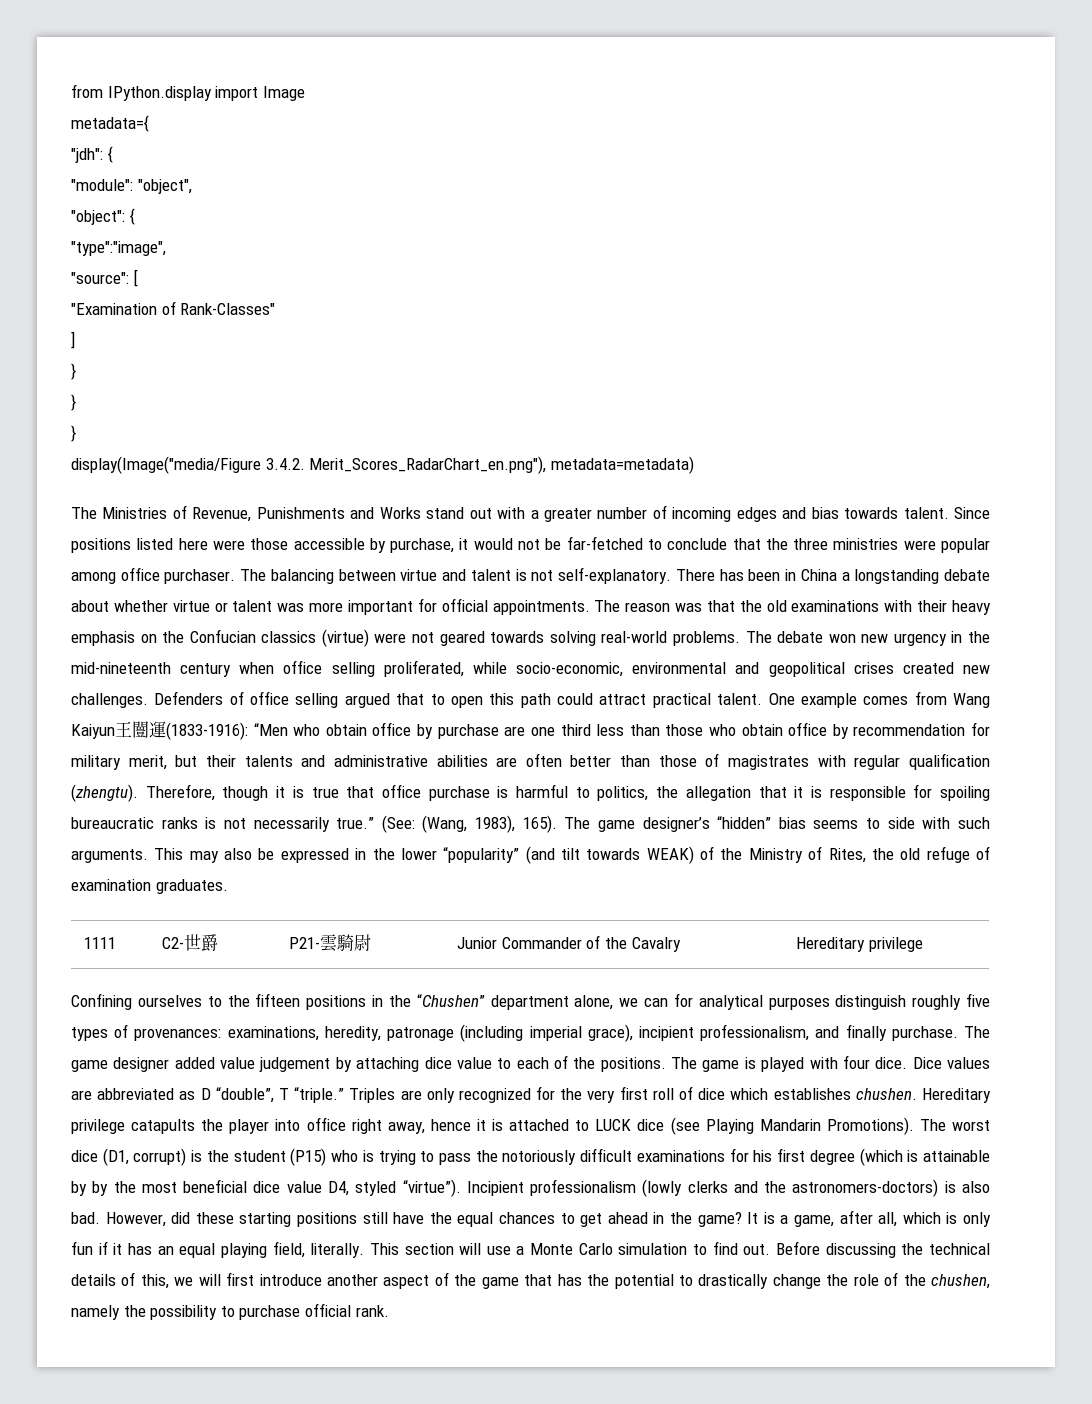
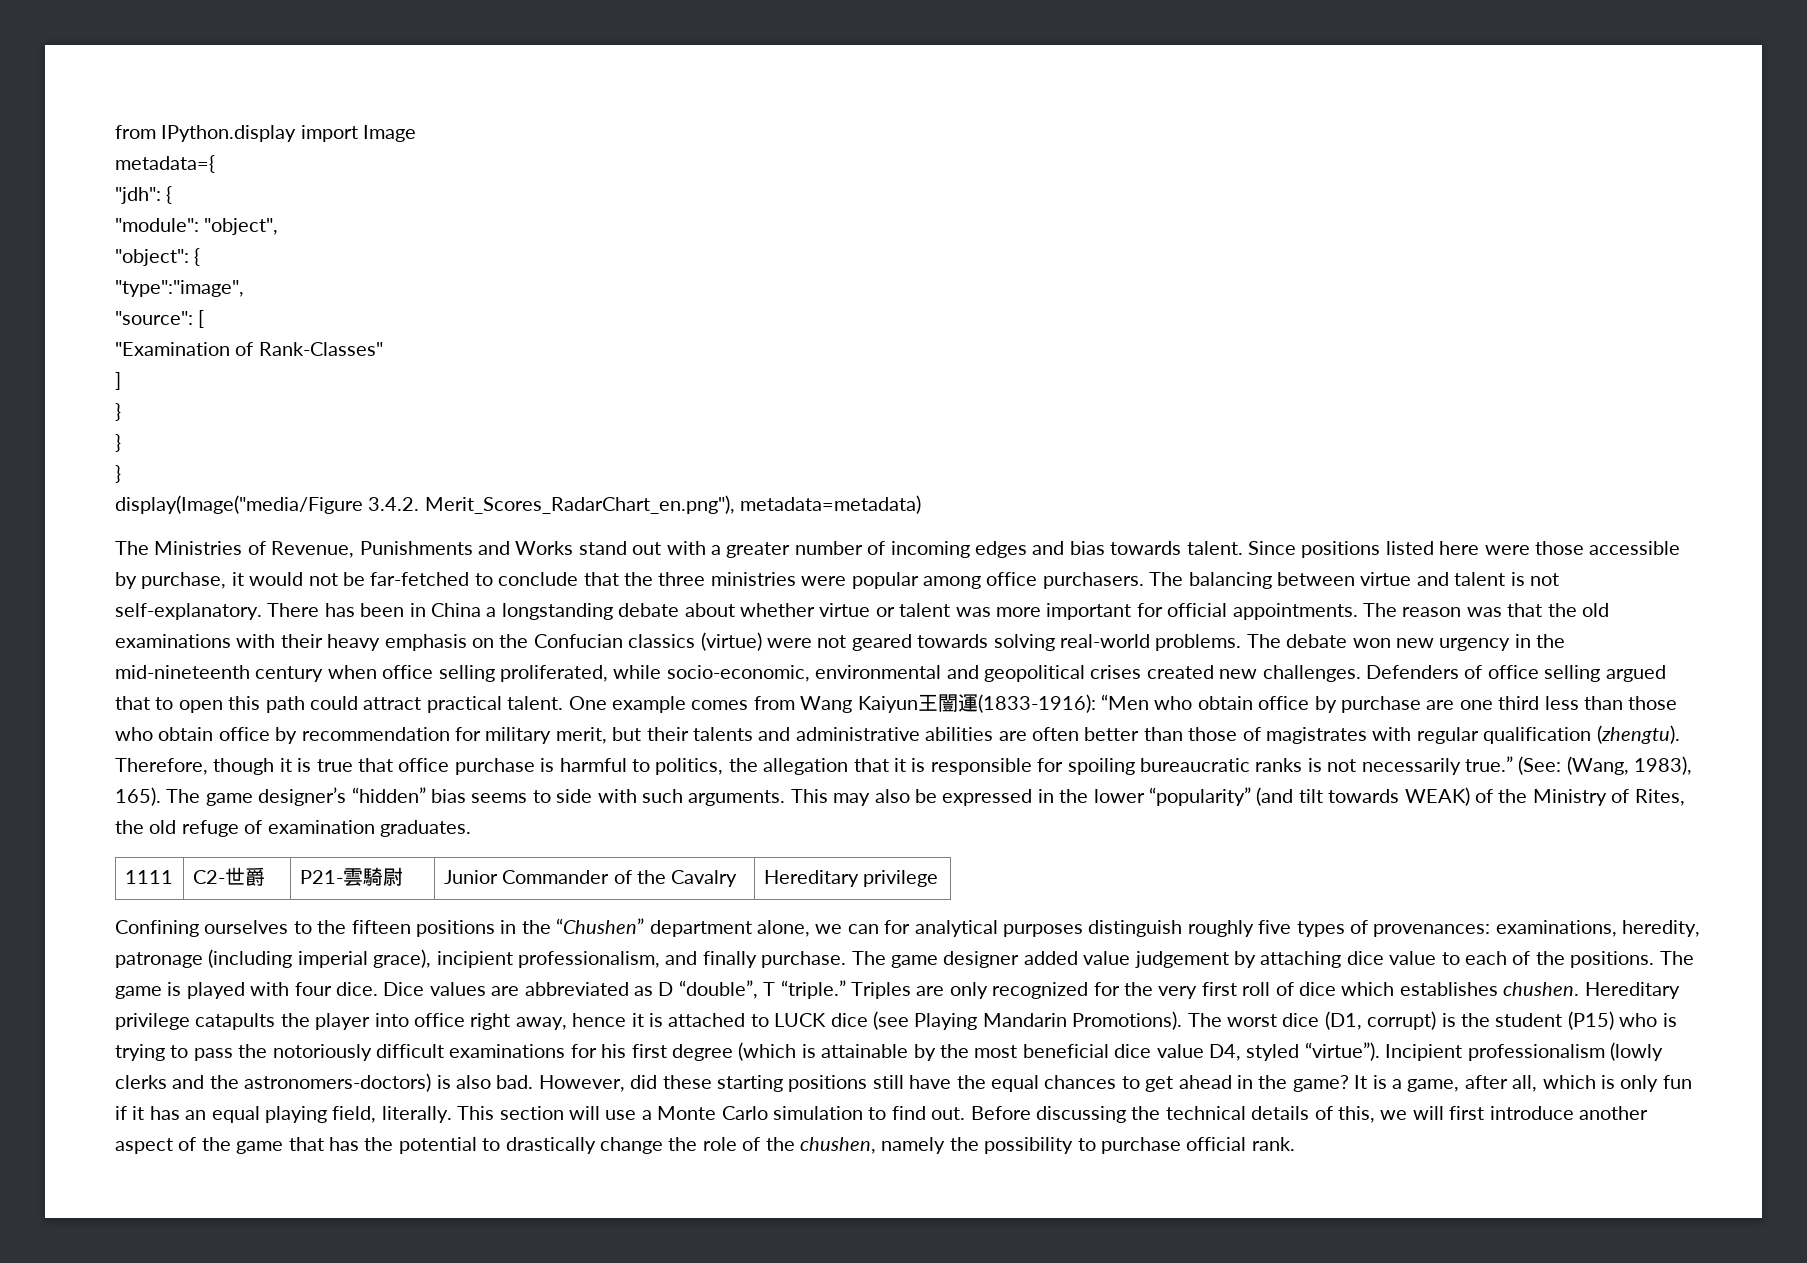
- Since positions listed here were those accessible by purchase, it would not be far-fetched to conclude that the three ministries were popular among office purchaser.
+ Since positions listed here were those accessible by purchase, it would not be far-fetched to conclude that the three ministries were popular among office purchasers.
- The worst dice (D1, corrupt) is the student (P15) who is trying to pass the notoriously difficult examinations for his first degree (which is attainable by by the most beneficial dice value D4, styled “virtue”).
+ The worst dice (D1, corrupt) is the student (P15) who is trying to pass the notoriously difficult examinations for his first degree (which is attainable by the most beneficial dice value D4, styled “virtue”).

